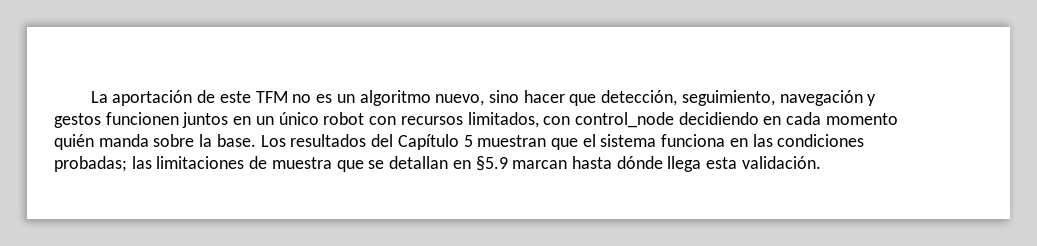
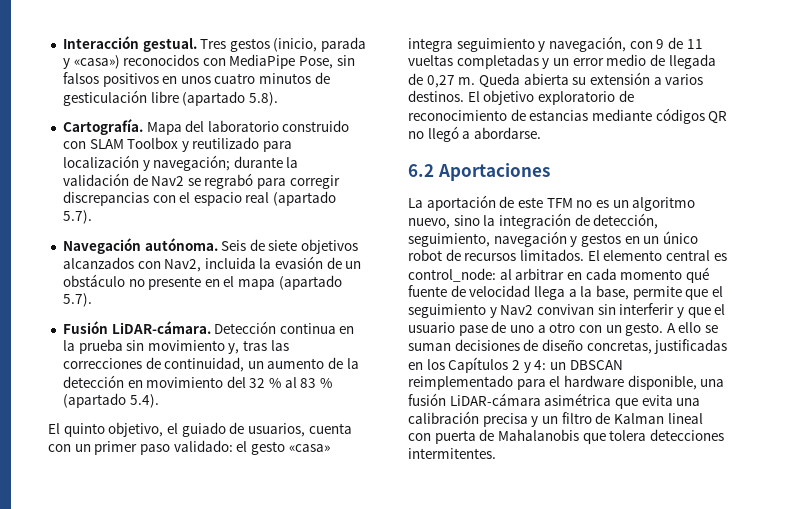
+ Interacción gestual. Tres gestos (inicio, parada y «casa») reconocidos con MediaPipe Pose, sin falsos positivos en unos cuatro minutos de gesticulación libre (apartado 5.8).
+ Cartografía. Mapa del laboratorio construido con SLAM Toolbox y reutilizado para localización y navegación; durante la validación de Nav2 se regrabó para corregir discrepancias con el espacio real (apartado 5.7).
+ Navegación autónoma. Seis de siete objetivos alcanzados con Nav2, incluida la evasión de un obstáculo no presente en el mapa (apartado 5.7).
+ Fusión LiDAR-cámara. Detección continua en la prueba sin movimiento y, tras las correcciones de continuidad, un aumento de la detección en movimiento del 32 % al 83 % (apartado 5.4).
+ El quinto objetivo, el guiado de usuarios, cuenta con un primer paso validado: el gesto «casa» integra seguimiento y navegación, con 9 de 11 vueltas completadas y un error medio de llegada de 0,27 m. Queda abierta su extensión a varios destinos. El objetivo exploratorio de reconocimiento de estancias mediante códigos QR no llegó a abordarse.
+ 6.2 Aportaciones
- La aportación de este TFM no es un algoritmo nuevo, sino hacer que detección, seguimiento, navegación y gestos funcionen juntos en un único robot con recursos limitados, con control_node decidiendo en cada momento quién manda sobre la base. Los resultados del Capítulo 5 muestran que el sistema funciona en las condiciones probadas; las limitaciones de muestra que se detallan en §5.9 marcan hasta dónde llega esta validación.
+ La aportación de este TFM no es un algoritmo nuevo, sino la integración de detección, seguimiento, navegación y gestos en un único robot de recursos limitados. El elemento central es control_node: al arbitrar en cada momento qué fuente de velocidad llega a la base, permite que el seguimiento y Nav2 convivan sin interferir y que el usuario pase de uno a otro con un gesto. A ello se suman decisiones de diseño concretas, justificadas en los Capítulos 2 y 4: un DBSCAN reimplementado para el hardware disponible, una fusión LiDAR-cámara asimétrica que evita una calibración precisa y un filtro de Kalman lineal con puerta de Mahalanobis que tolera detecciones intermitentes.

